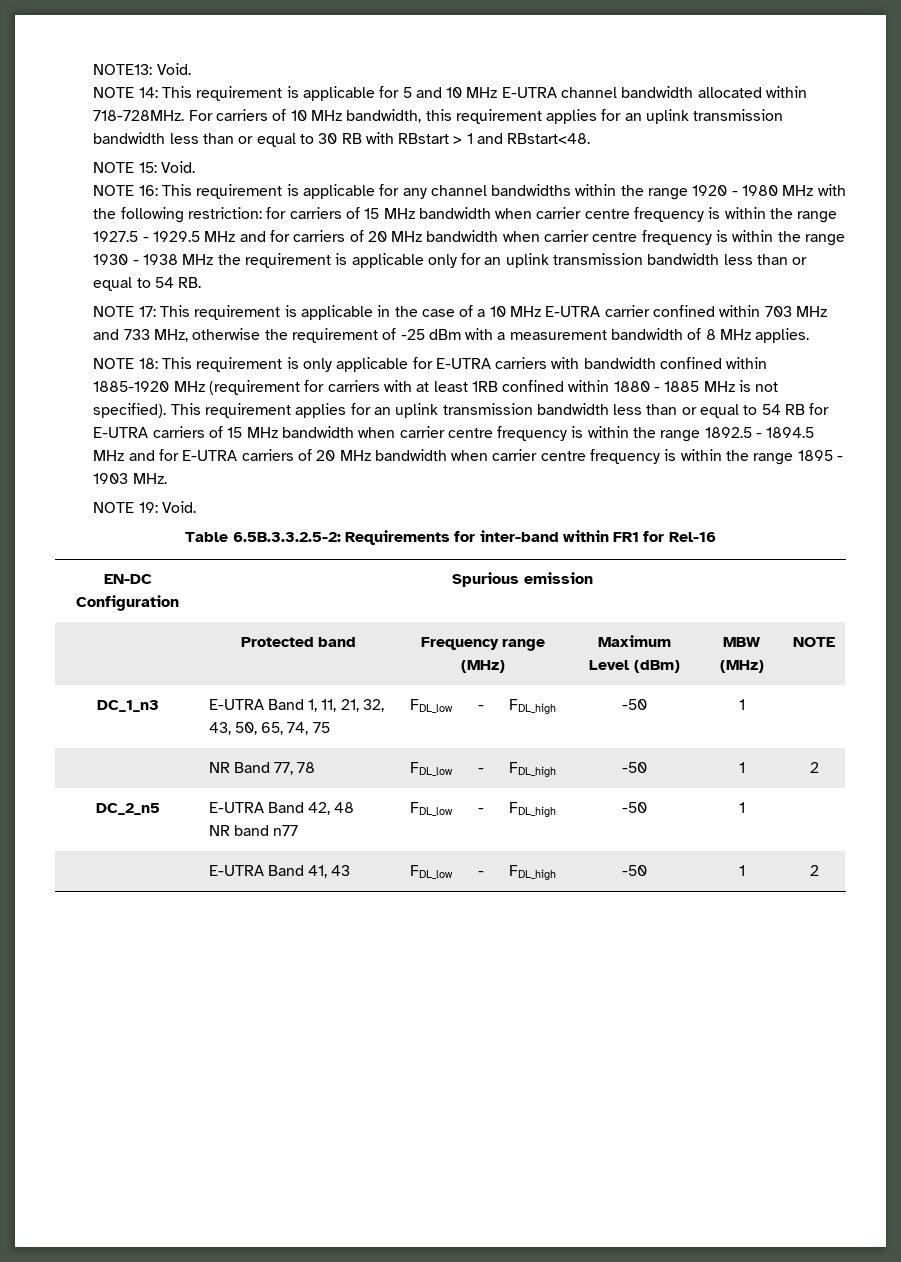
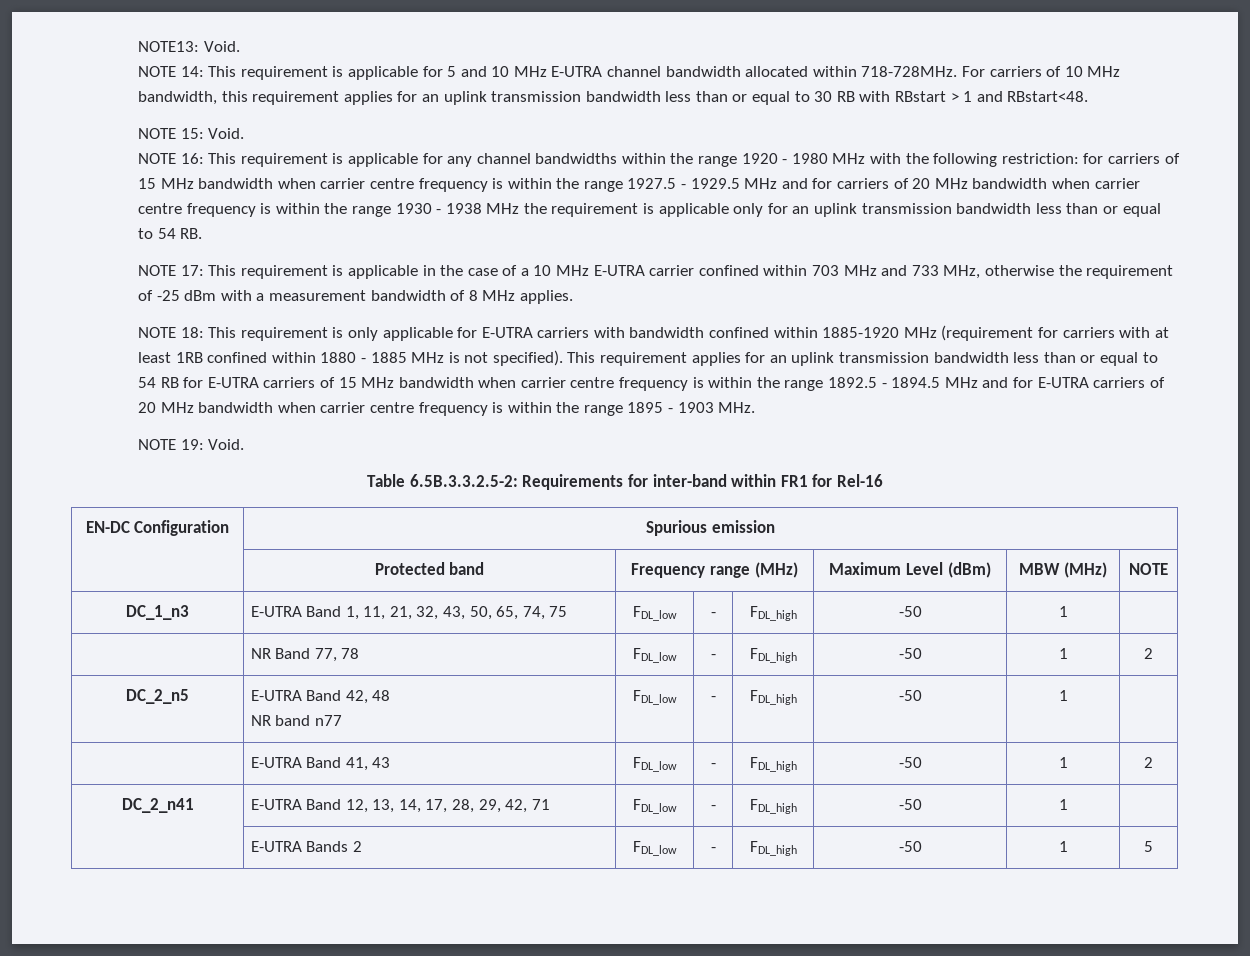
+ DC_2_n41 | E-UTRA Band 12, 13, 14, 17, 28, 29, 42, 71 | FDL_low | - | FDL_high | -50 | 1 |
+ | E-UTRA Bands 2 | FDL_low | - | FDL_high | -50 | 1 | 5

